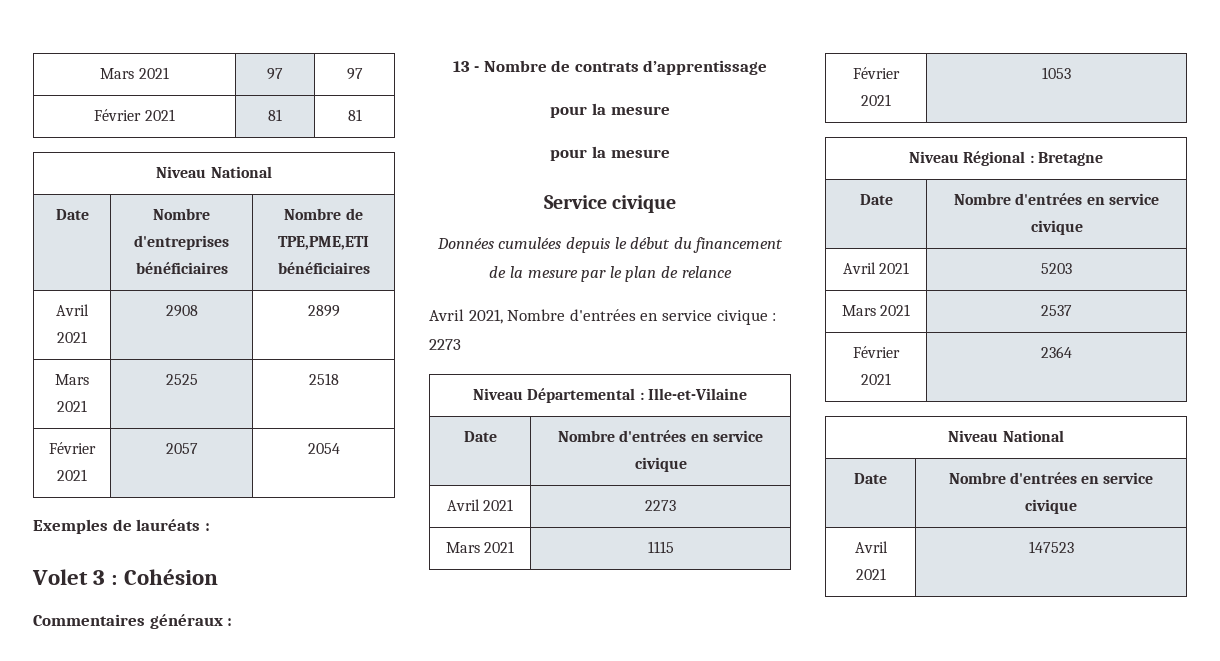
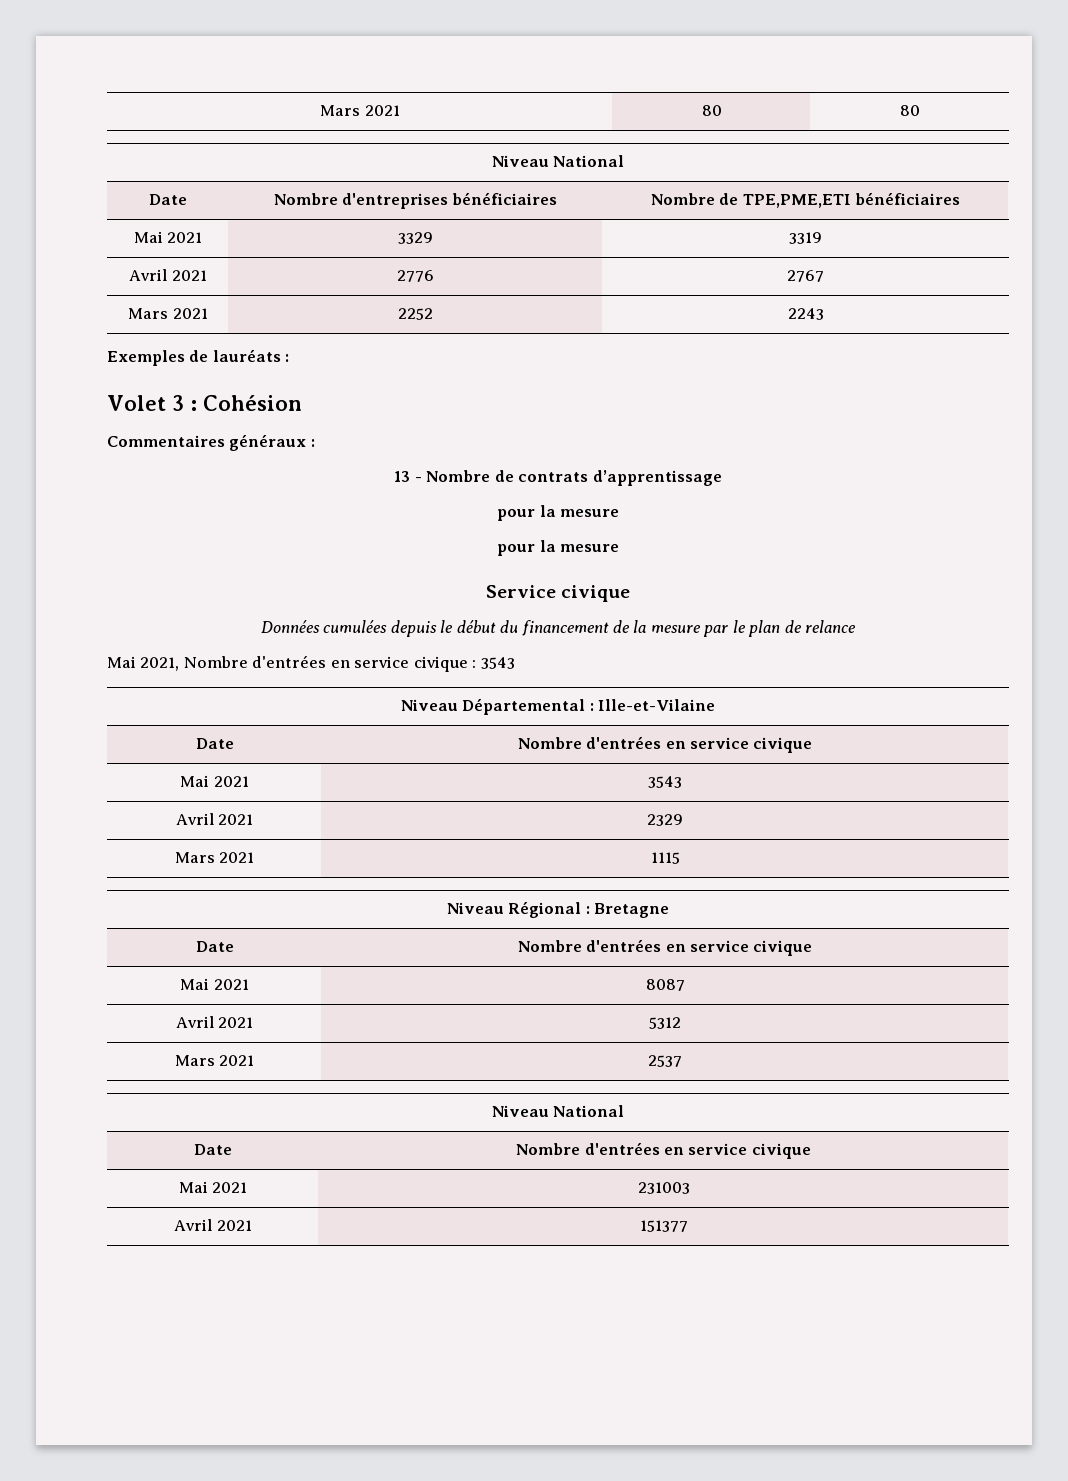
- Mars 2021 | 97 | 97
- Février 2021 | 81 | 81
+ Mars 2021 | 80 | 80
- Avril 2021 | 2908 | 2899
- Mars 2021 | 2525 | 2518
- Février 2021 | 2057 | 2054
+ Mai 2021 | 3329 | 3319
+ Avril 2021 | 2776 | 2767
+ Mars 2021 | 2252 | 2243
- Avril 2021, Nombre d'entrées en service civique : 2273
+ Mai 2021, Nombre d'entrées en service civique : 3543
- Avril 2021 | 2273
+ Mai 2021 | 3543
+ Avril 2021 | 2329
- Février 2021 | 1053
- Avril 2021 | 5203
+ Mai 2021 | 8087
+ Avril 2021 | 5312
- Février 2021 | 2364
- Avril 2021 | 147523
+ Mai 2021 | 231003
+ Avril 2021 | 151377

